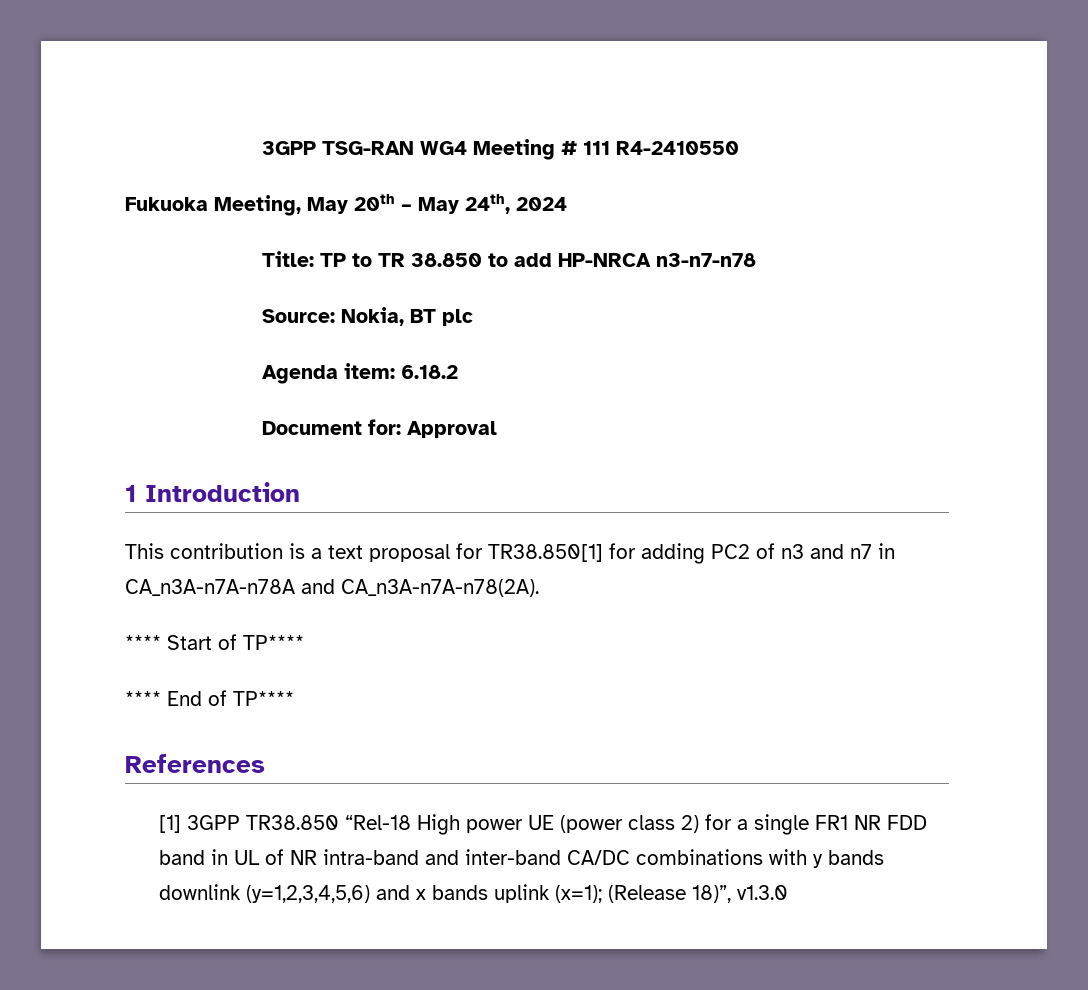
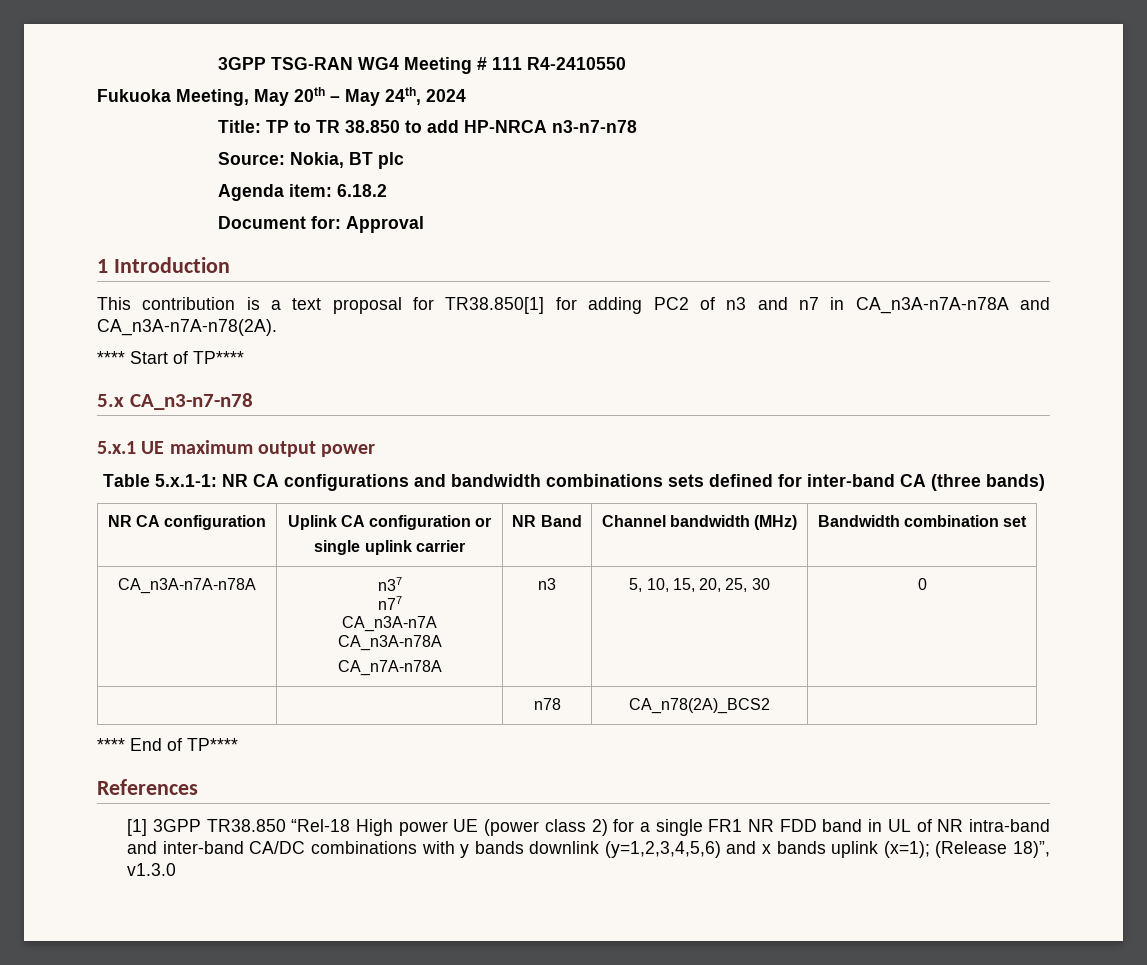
+ 5.x CA_n3-n7-n78
+ 5.x.1 UE maximum output power
+ Table 5.x.1-1: NR CA configurations and bandwidth combinations sets defined for inter-band CA (three bands)
+ NR CA configuration | Uplink CA configuration or
+ single uplink carrier | NR Band | Channel bandwidth (MHz) | Bandwidth combination set
+ CA_n3A-n7A-n78A | n37
+ n77
+ CA_n3A-n7A
+ CA_n3A-n78A
+ CA_n7A-n78A | n3 | 5, 10, 15, 20, 25, 30 | 0
+ | | n78 | CA_n78(2A)_BCS2 |

